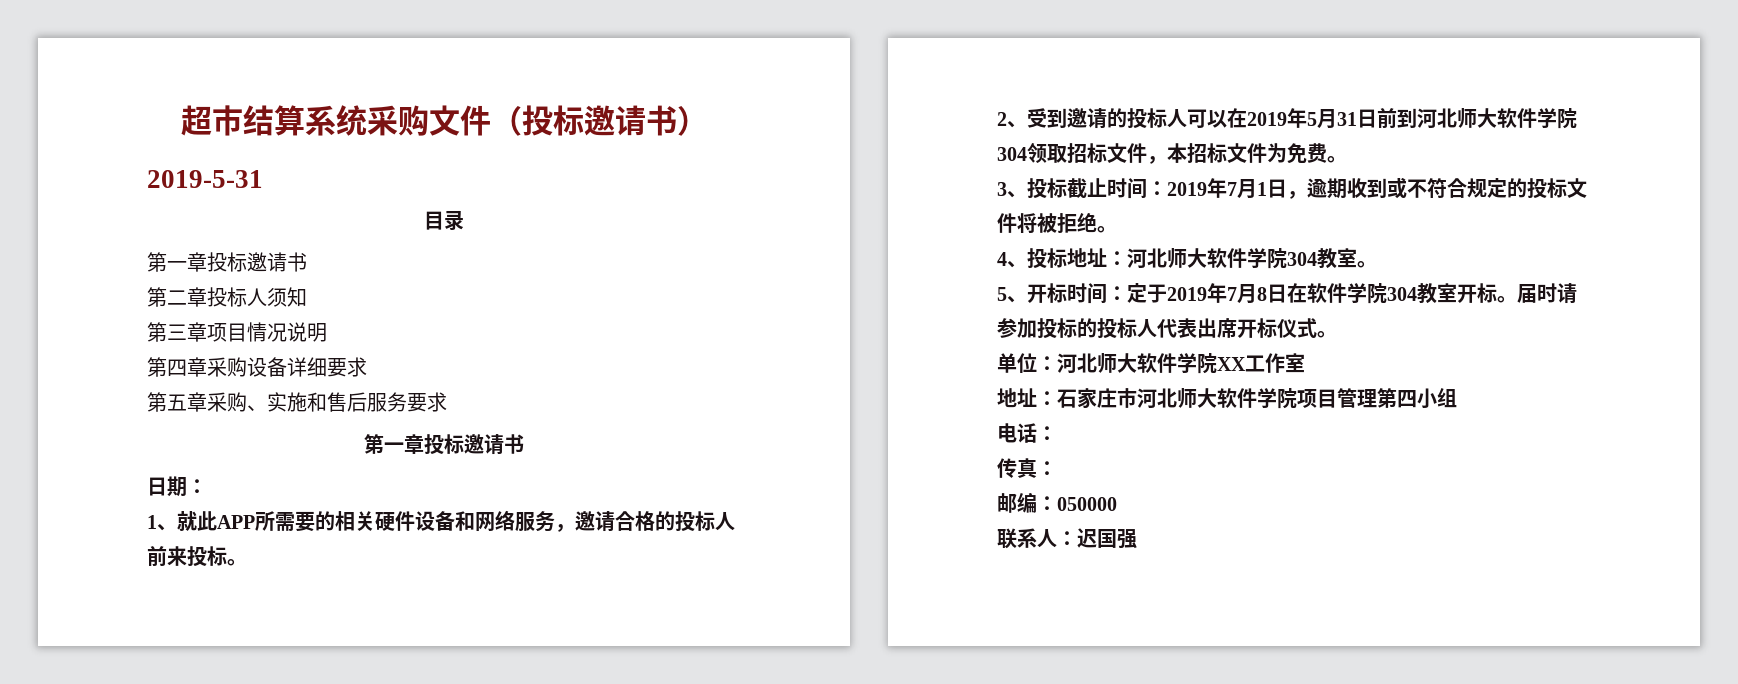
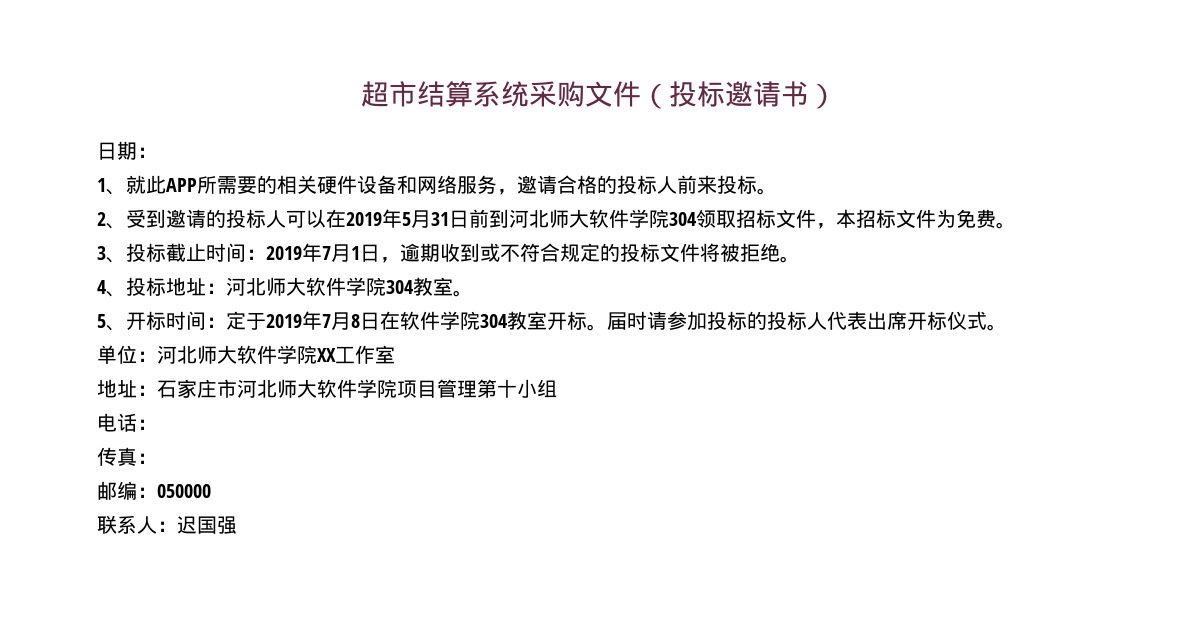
- 2019-5-31
- 目录
- 第一章投标邀请书
- 第二章投标人须知
- 第三章项目情况说明
- 第四章采购设备详细要求
- 第五章采购、实施和售后服务要求
- 第一章投标邀请书
- 地址：石家庄市河北师大软件学院项目管理第四小组
+ 地址：石家庄市河北师大软件学院项目管理第十小组

